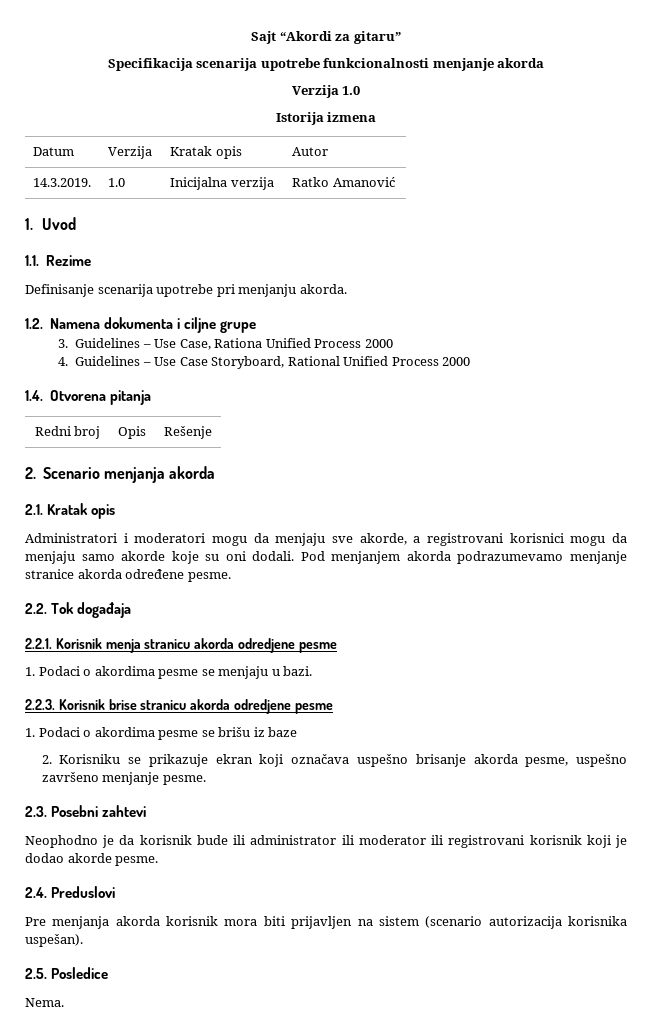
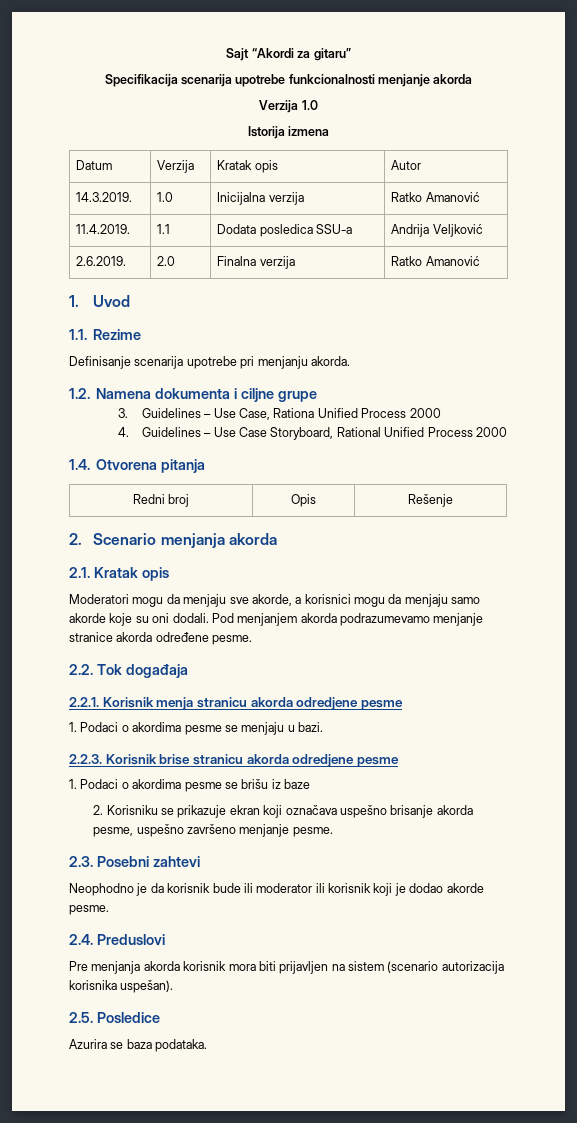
+ 11.4.2019. | 1.1 | Dodata posledica SSU-a | Andrija Veljković
+ 2.6.2019. | 2.0 | Finalna verzija | Ratko Amanović
- Administratori i moderatori mogu da menjaju sve akorde, a registrovani korisnici mogu da menjaju samo akorde koje su oni dodali.
+ Moderatori mogu da menjaju sve akorde, a korisnici mogu da menjaju samo akorde koje su oni dodali.
- Neophodno je da korisnik bude ili administrator ili moderator ili registrovani korisnik koji je dodao akorde pesme.
+ Neophodno je da korisnik bude ili moderator ili korisnik koji je dodao akorde pesme.
- Nema.
+ Azurira se baza podataka.

